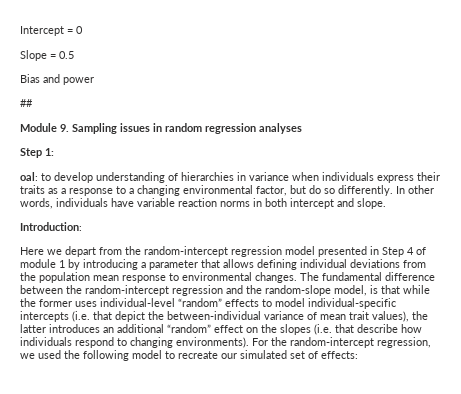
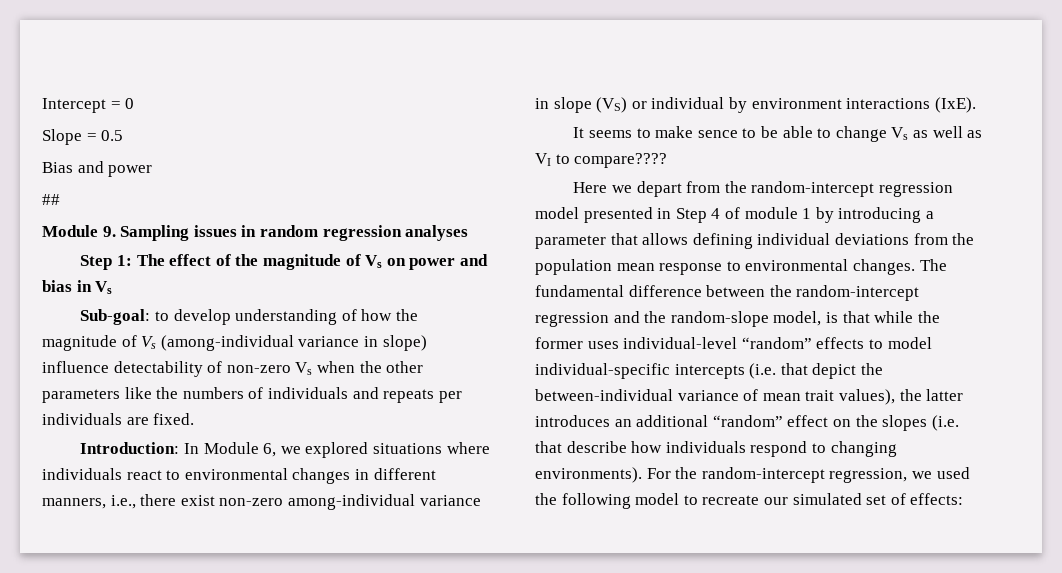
- Step 1:
- oal: to develop understanding of hierarchies in variance when individuals express their traits as a response to a changing environmental factor, but do so differently. In other words, individuals have variable reaction norms in both intercept and slope.
- Introduction:
+ Step 1: The effect of the magnitude of Vs on power and bias in Vs
+ Sub-goal: to develop understanding of how the magnitude of Vs (among-individual variance in slope) influence detectability of non-zero Vs when the other parameters like the numbers of individuals and repeats per individuals are fixed.
+ Introduction: In Module 6, we explored situations where individuals react to environmental changes in different manners, i.e., there exist non-zero among-individual variance in slope (VS) or individual by environment interactions (IxE).
+ It seems to make sence to be able to change Vs as well as VI to compare????

